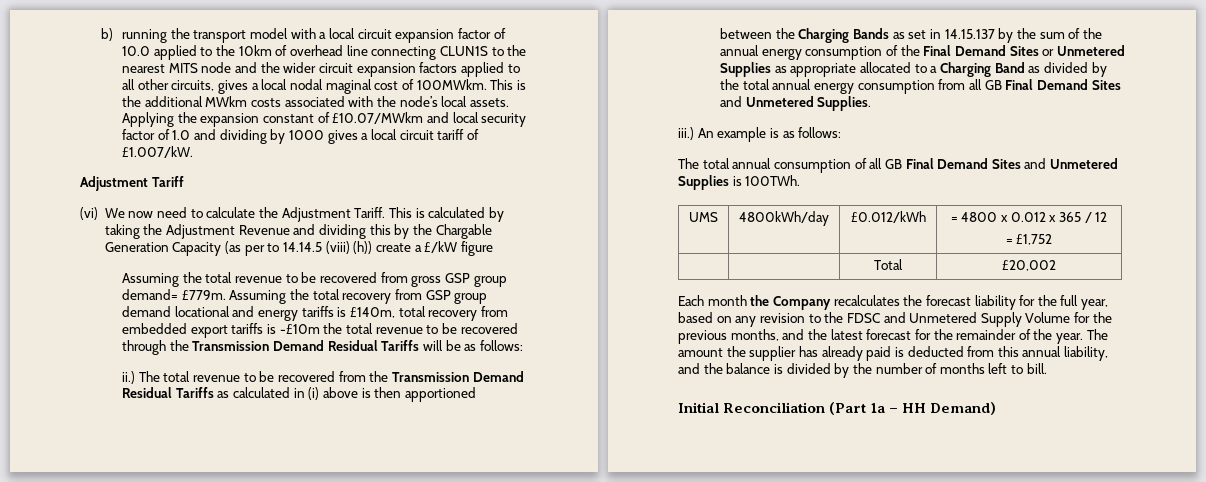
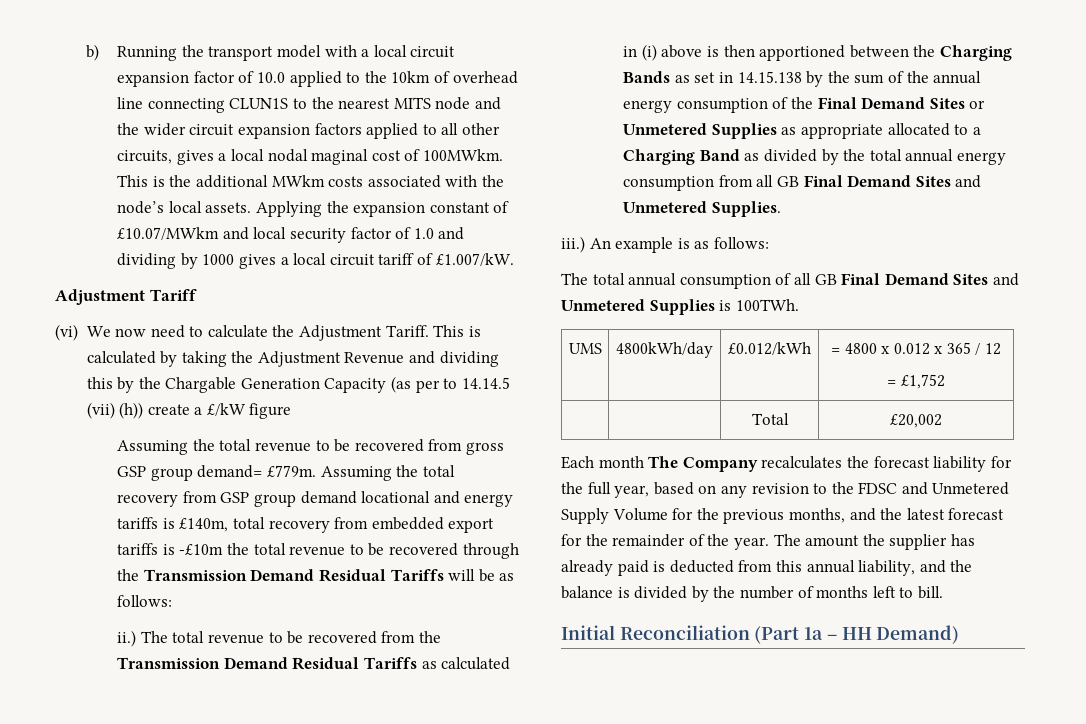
- b) running the transport model with a local circuit expansion factor of 10.0 applied to the 10km of overhead line connecting CLUN1S to the nearest MITS node and the wider circuit expansion factors applied to all other circuits, gives a local nodal maginal cost of 100MWkm.
+ b) Running the transport model with a local circuit expansion factor of 10.0 applied to the 10km of overhead line connecting CLUN1S to the nearest MITS node and the wider circuit expansion factors applied to all other circuits, gives a local nodal maginal cost of 100MWkm.
- This is calculated by taking the Adjustment Revenue and dividing this by the Chargable Generation Capacity (as per to 14.14.5 (viii) (h)) create a £/kW figure
+ This is calculated by taking the Adjustment Revenue and dividing this by the Chargable Generation Capacity (as per to 14.14.5 (vii) (h)) create a £/kW figure
- The total revenue to be recovered from the Transmission Demand Residual Tariffs as calculated in (i) above is then apportioned between the Charging Bands as set in 14.15.137 by the sum of the annual energy consumption of the Final Demand Sites or Unmetered Supplies as appropriate allocated to a Charging Band as divided by the total annual energy consumption from all GB Final Demand Sites and Unmetered Supplies.
+ The total revenue to be recovered from the Transmission Demand Residual Tariffs as calculated in (i) above is then apportioned between the Charging Bands as set in 14.15.138 by the sum of the annual energy consumption of the Final Demand Sites or Unmetered Supplies as appropriate allocated to a Charging Band as divided by the total annual energy consumption from all GB Final Demand Sites and Unmetered Supplies.
- Each month the Company recalculates the forecast liability for the full year, based on any revision to the FDSC and Unmetered Supply Volume for the previous months, and the latest forecast for the remainder of the year.
+ Each month The Company recalculates the forecast liability for the full year, based on any revision to the FDSC and Unmetered Supply Volume for the previous months, and the latest forecast for the remainder of the year.

